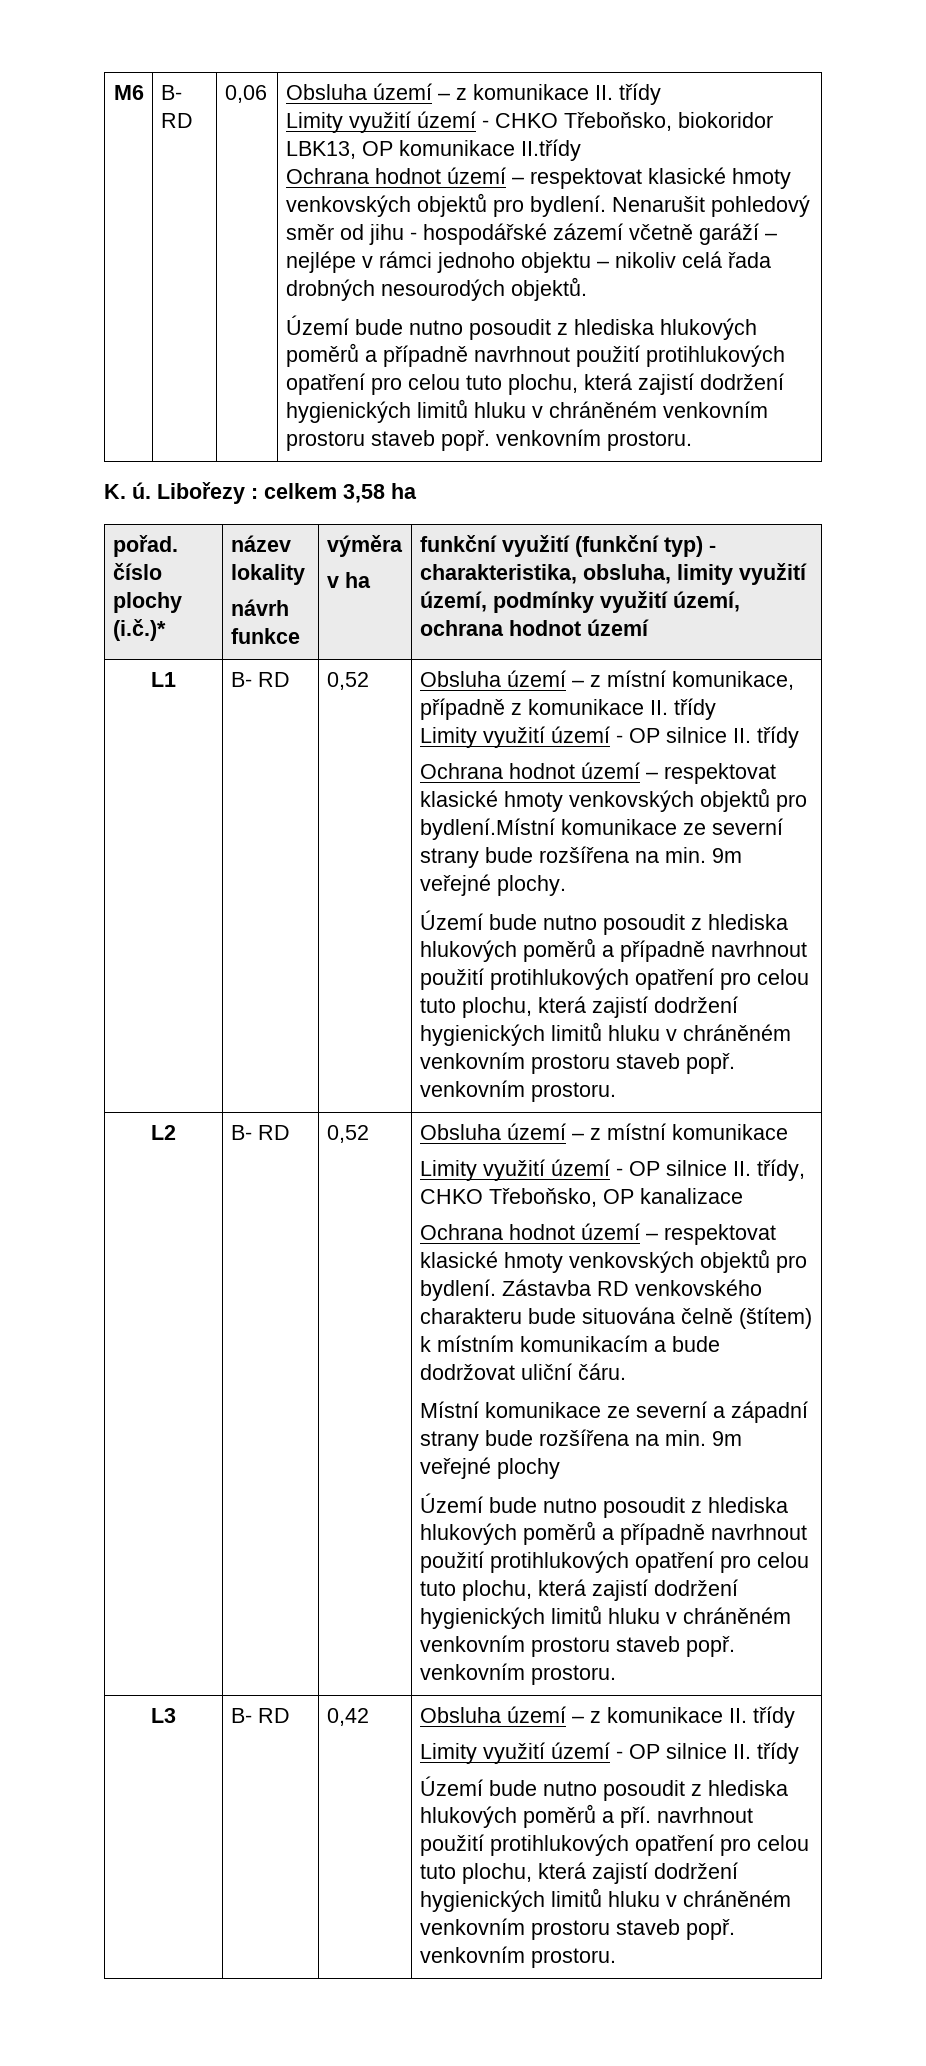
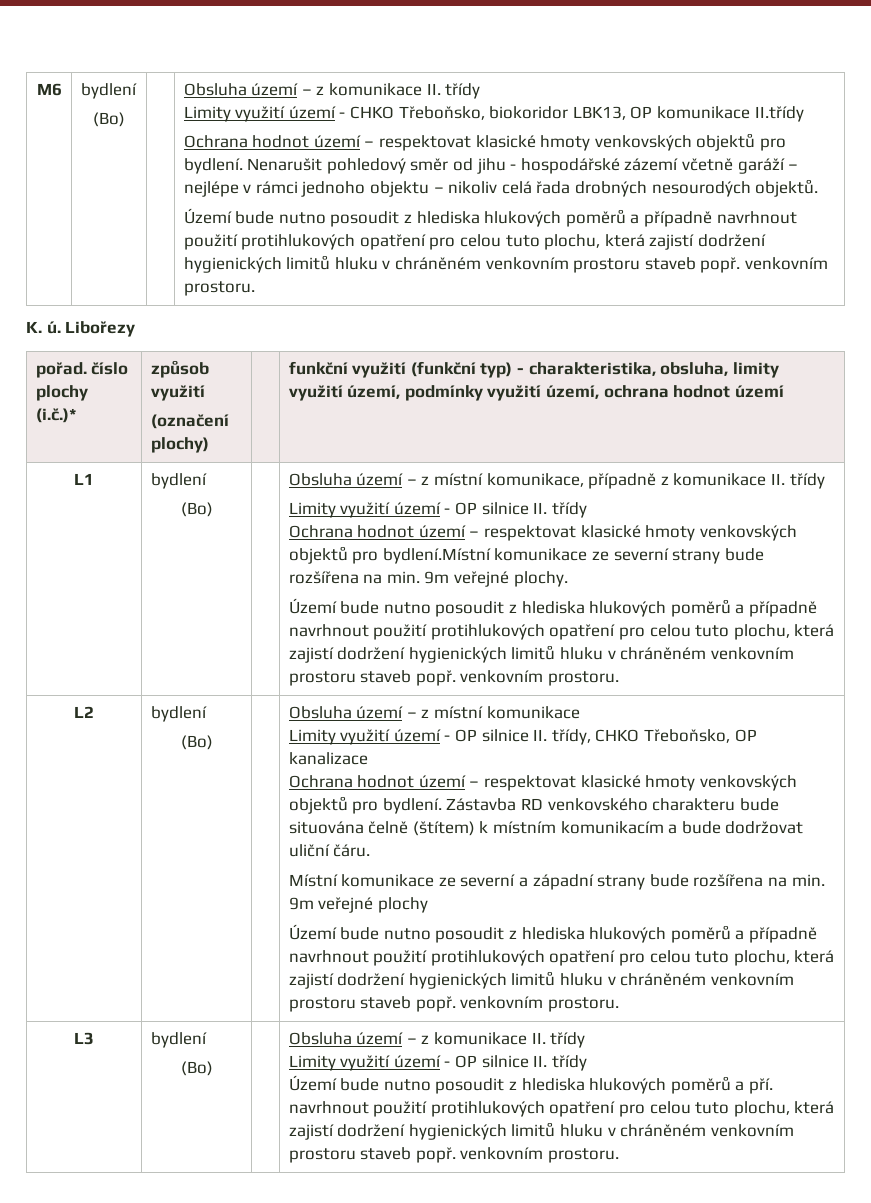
- M6 | B- RD | 0,06
+ M6 | bydlení
+ (Bo)
- Libořezy : celkem 3,58 ha
+ Libořezy
- pořad. číslo plochy (i.č.)* | název lokality
- návrh funkce | výměra
- v ha | funkční využití (funkční typ) - charakteristika, obsluha, limity využití území, podmínky využití území, ochrana hodnot území
+ pořad. číslo plochy (i.č.)* | způsob využití
+ (označení plochy) | | funkční využití (funkční typ) - charakteristika, obsluha, limity využití území, podmínky využití území, ochrana hodnot území
- L1 | B- RD | 0,52
+ L1 | bydlení
+ (Bo)
- L2 | B- RD | 0,52
+ L2 | bydlení
+ (Bo)
- L3 | B- RD | 0,42
+ L3 | bydlení
+ (Bo)

